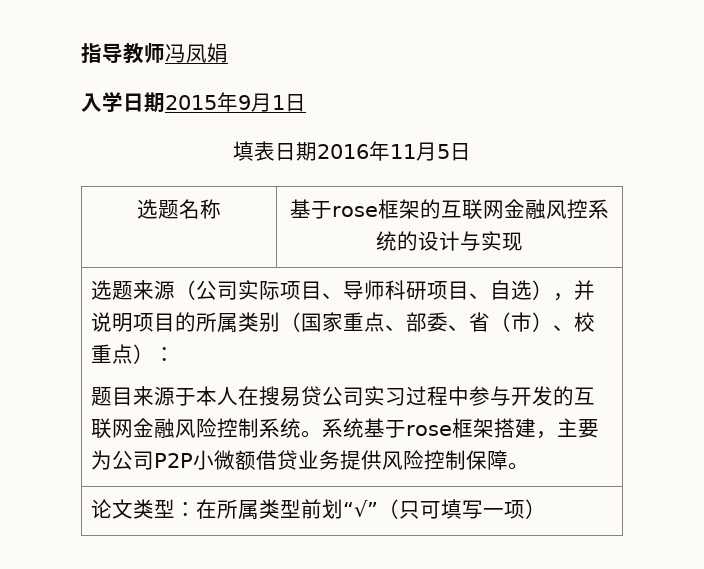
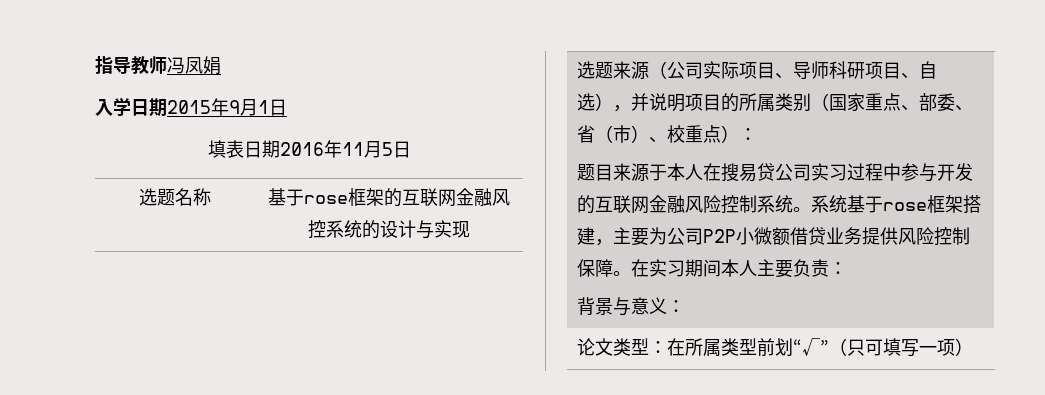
+ 在实习期间本人主要负责：
+ 背景与意义：

